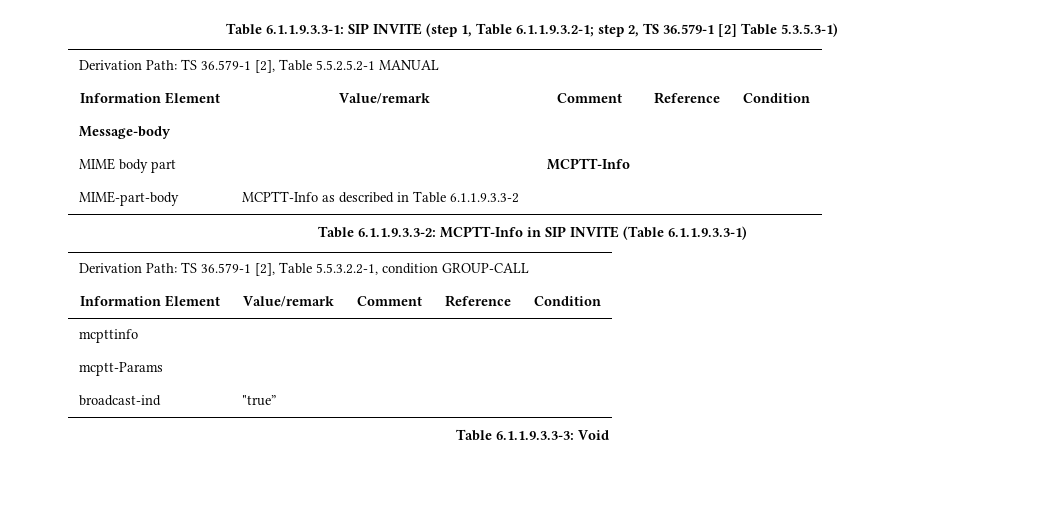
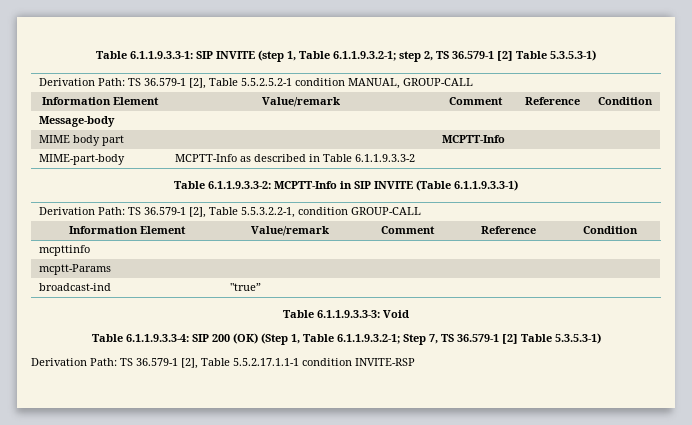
- Derivation Path: TS 36.579-1 [2], Table 5.5.2.5.2-1 MANUAL
+ Derivation Path: TS 36.579-1 [2], Table 5.5.2.5.2-1 condition MANUAL, GROUP-CALL
+ Table 6.1.1.9.3.3-4: SIP 200 (OK) (Step 1, Table 6.1.1.9.3.2-1; Step 7, TS 36.579-1 [2] Table 5.3.5.3-1)
+ Derivation Path: TS 36.579-1 [2], Table 5.5.2.17.1.1-1 condition INVITE-RSP

